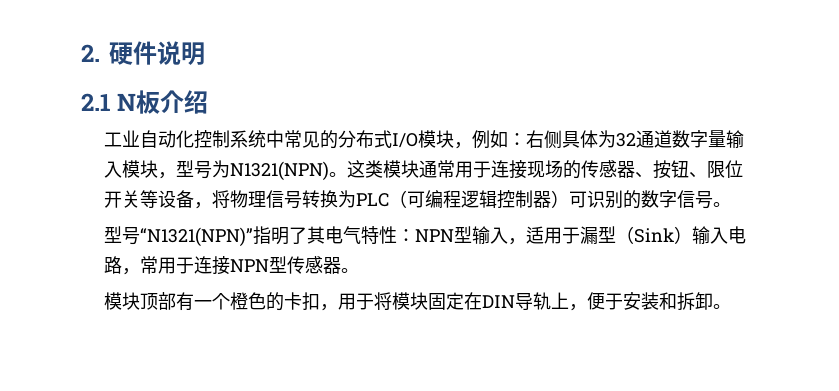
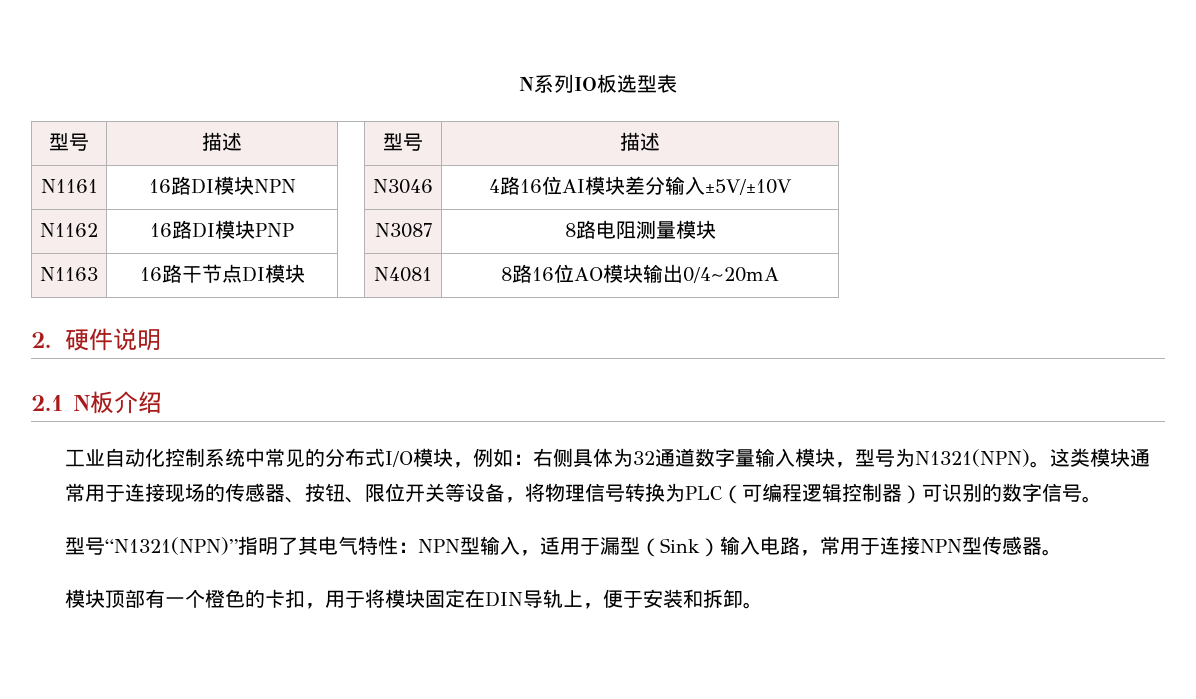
+ N系列IO板选型表
+ 型号 | 描述 | | 型号 | 描述
+ N1161 | 16路DI模块NPN | | N3046 | 4路16位AI模块差分输入±5V/±10V
+ N1162 | 16路DI模块PNP | | N3087 | 8路电阻测量模块
+ N1163 | 16路干节点DI模块 | | N4081 | 8路16位AO模块输出0/4~20mA

